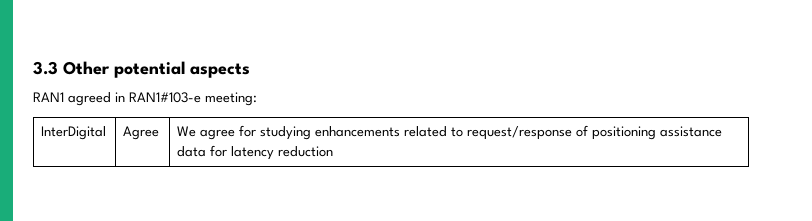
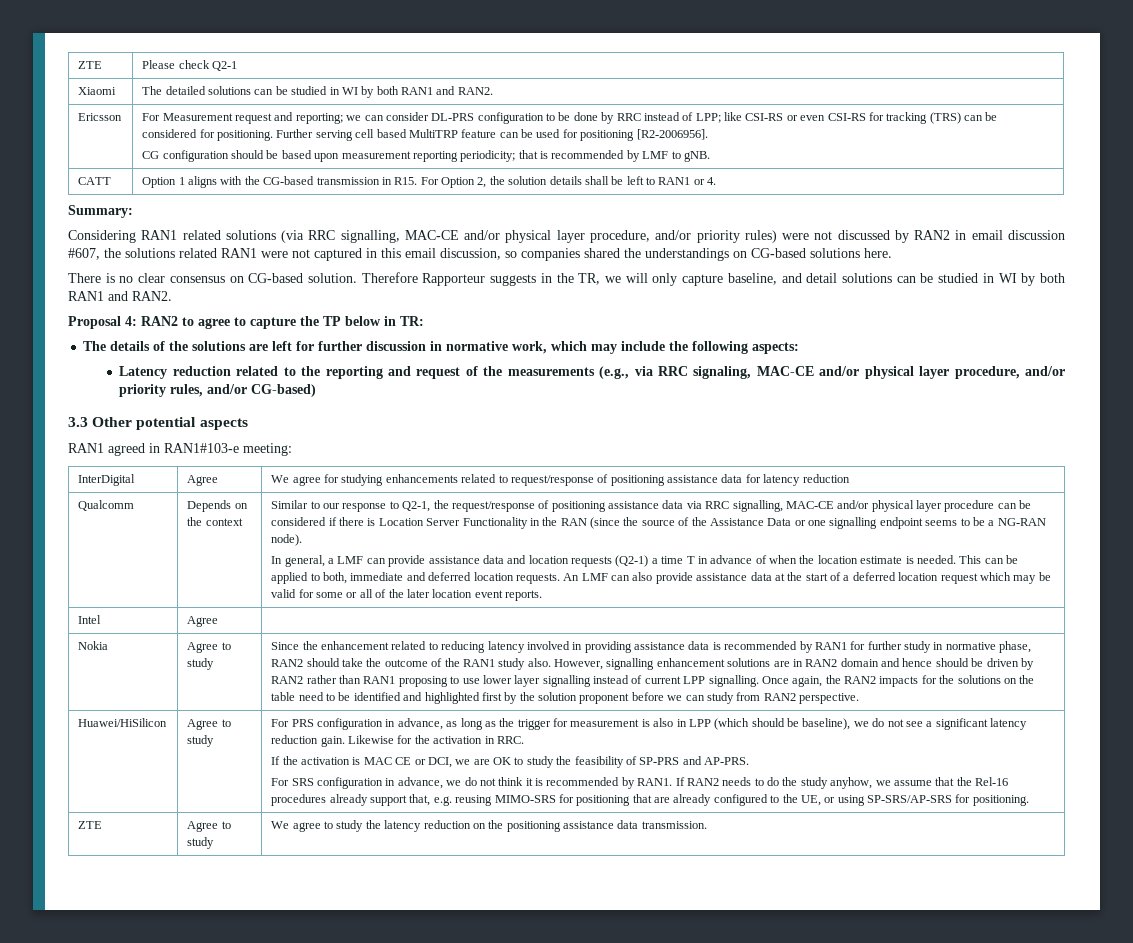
+ ZTE | Please check Q2-1
+ Xiaomi | The detailed solutions can be studied in WI by both RAN1 and RAN2.
+ Ericsson | For Measurement request and reporting; we can consider DL-PRS configuration to be done by RRC instead of LPP; like CSI-RS or even CSI-RS for tracking (TRS) can be considered for positioning. Further serving cell based MultiTRP feature can be used for positioning [R2-2006956].
+ CG configuration should be based upon measurement reporting periodicity; that is recommended by LMF to gNB.
+ CATT | Option 1 aligns with the CG-based transmission in R15. For Option 2, the solution details shall be left to RAN1 or 4.
+ Summary:
+ Considering RAN1 related solutions (via RRC signalling, MAC-CE and/or physical layer procedure, and/or priority rules) were not discussed by RAN2 in email discussion #607, the solutions related RAN1 were not captured in this email discussion, so companies shared the understandings on CG-based solutions here.
+ There is no clear consensus on CG-based solution. Therefore Rapporteur suggests in the TR, we will only capture baseline, and detail solutions can be studied in WI by both RAN1 and RAN2.
+ Proposal 4: RAN2 to agree to capture the TP below in TR:
+ The details of the solutions are left for further discussion in normative work, which may include the following aspects:
+ Latency reduction related to the reporting and request of the measurements (e.g., via RRC signaling, MAC-CE and/or physical layer procedure, and/or priority rules, and/or CG-based)
+ Qualcomm | Depends on the context | Similar to our response to Q2-1, the request/response of positioning assistance data via RRC signalling, MAC-CE and/or physical layer procedure can be considered if there is Location Server Functionality in the RAN (since the source of the Assistance Data or one signalling endpoint seems to be a NG-RAN node).
+ In general, a LMF can provide assistance data and location requests (Q2-1) a time T in advance of when the location estimate is needed. This can be applied to both, immediate and deferred location requests. An LMF can also provide assistance data at the start of a deferred location request which may be valid for some or all of the later location event reports.
+ Intel | Agree |
+ Nokia | Agree to study | Since the enhancement related to reducing latency involved in providing assistance data is recommended by RAN1 for further study in normative phase, RAN2 should take the outcome of the RAN1 study also. However, signalling enhancement solutions are in RAN2 domain and hence should be driven by RAN2 rather than RAN1 proposing to use lower layer signalling instead of current LPP signalling. Once again, the RAN2 impacts for the solutions on the table need to be identified and highlighted first by the solution proponent before we can study from RAN2 perspective.
+ Huawei/HiSilicon | Agree to study | For PRS configuration in advance, as long as the trigger for measurement is also in LPP (which should be baseline), we do not see a significant latency reduction gain. Likewise for the activation in RRC.
+ If the activation is MAC CE or DCI, we are OK to study the feasibility of SP-PRS and AP-PRS.
+ For SRS configuration in advance, we do not think it is recommended by RAN1. If RAN2 needs to do the study anyhow, we assume that the Rel-16 procedures already support that, e.g. reusing MIMO-SRS for positioning that are already configured to the UE, or using SP-SRS/AP-SRS for positioning.
+ ZTE | Agree to study | We agree to study the latency reduction on the positioning assistance data transmission.

